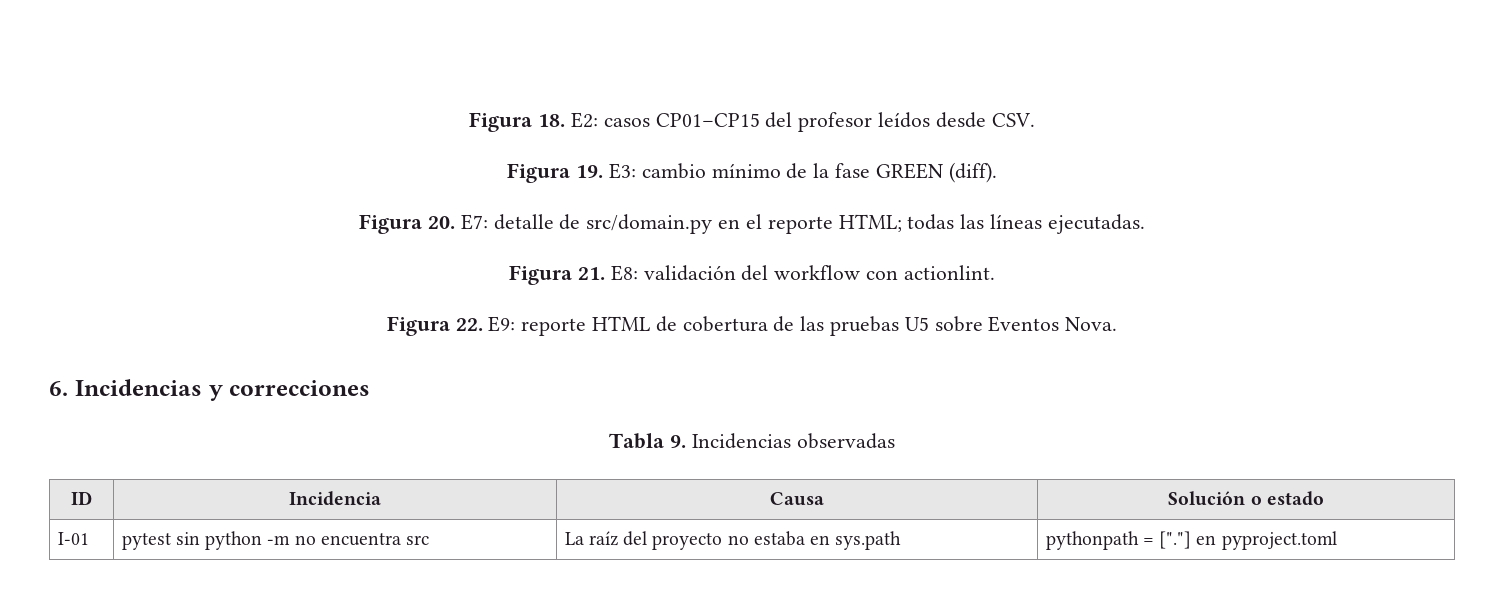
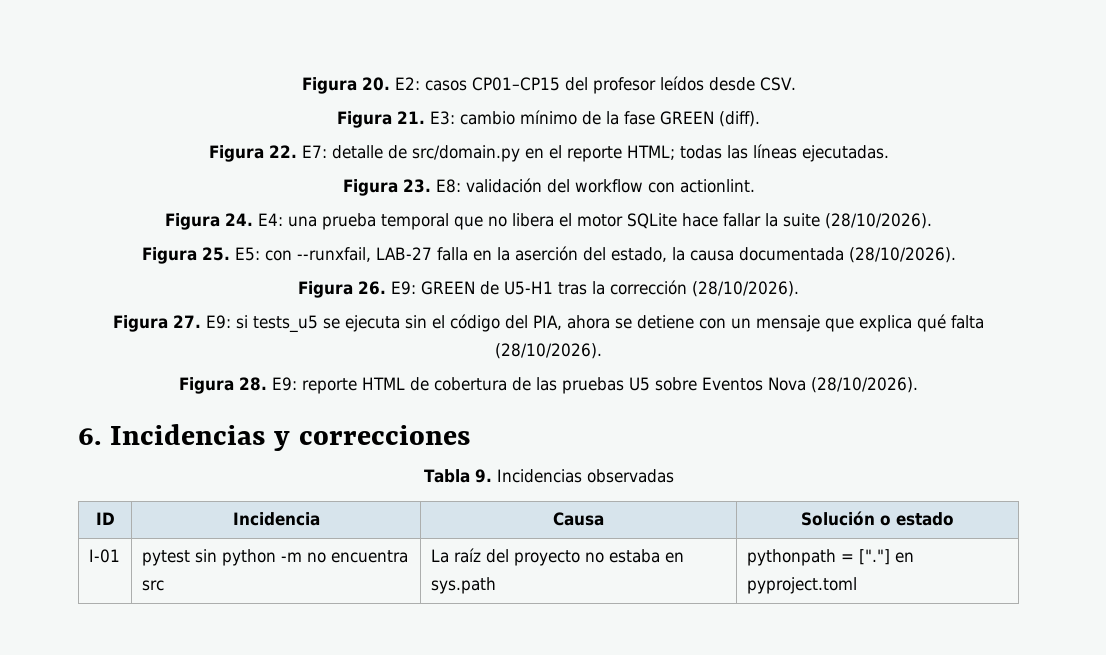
- Figura 18. E2: casos CP01–CP15 del profesor leídos desde CSV.
+ Figura 20. E2: casos CP01–CP15 del profesor leídos desde CSV.
- Figura 19. E3: cambio mínimo de la fase GREEN (diff).
+ Figura 21. E3: cambio mínimo de la fase GREEN (diff).
- Figura 20. E7: detalle de src/domain.py en el reporte HTML; todas las líneas ejecutadas.
+ Figura 22. E7: detalle de src/domain.py en el reporte HTML; todas las líneas ejecutadas.
- Figura 21. E8: validación del workflow con actionlint.
+ Figura 23. E8: validación del workflow con actionlint.
- Figura 22. E9: reporte HTML de cobertura de las pruebas U5 sobre Eventos Nova.
+ Figura 24. E4: una prueba temporal que no libera el motor SQLite hace fallar la suite (28/10/2026).
+ Figura 25. E5: con --runxfail, LAB-27 falla en la aserción del estado, la causa documentada (28/10/2026).
+ Figura 26. E9: GREEN de U5-H1 tras la corrección (28/10/2026).
+ Figura 27. E9: si tests_u5 se ejecuta sin el código del PIA, ahora se detiene con un mensaje que explica qué falta (28/10/2026).
+ Figura 28. E9: reporte HTML de cobertura de las pruebas U5 sobre Eventos Nova (28/10/2026).

